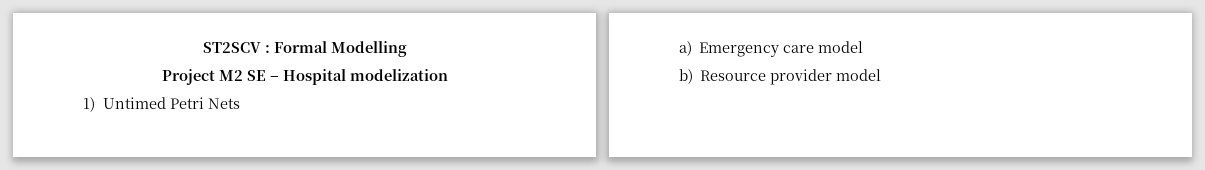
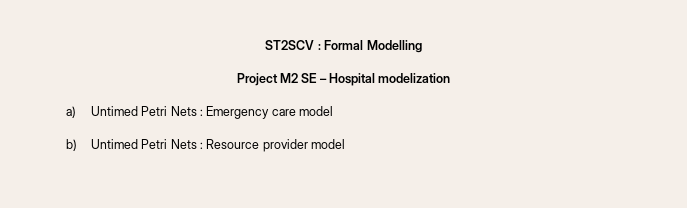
- 1) Untimed Petri Nets
- a) Emergency care model
+ a) Untimed Petri Nets : Emergency care model
- b) Resource provider model
+ b) Untimed Petri Nets : Resource provider model

